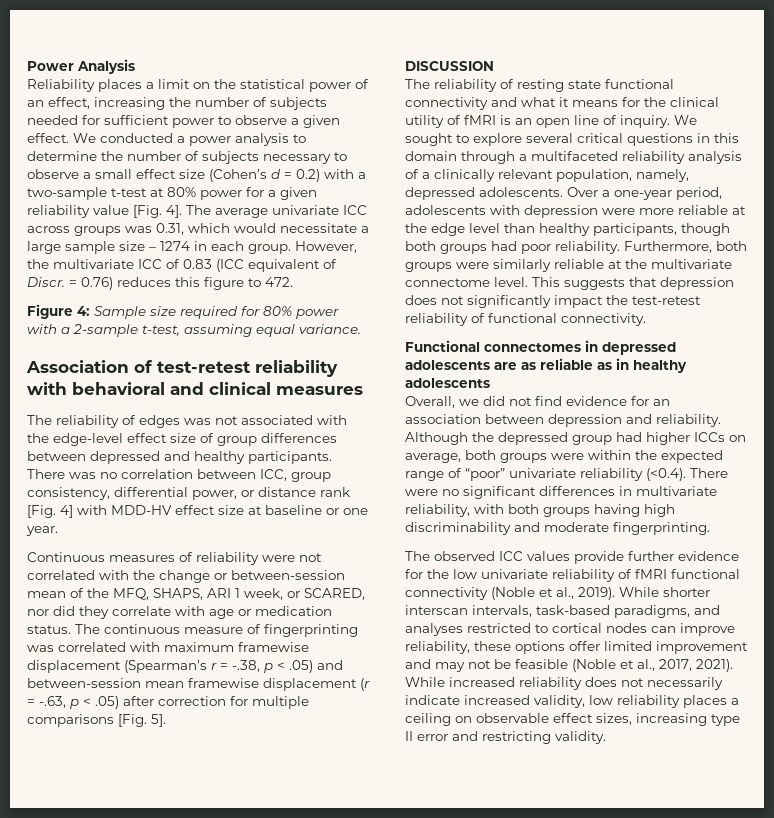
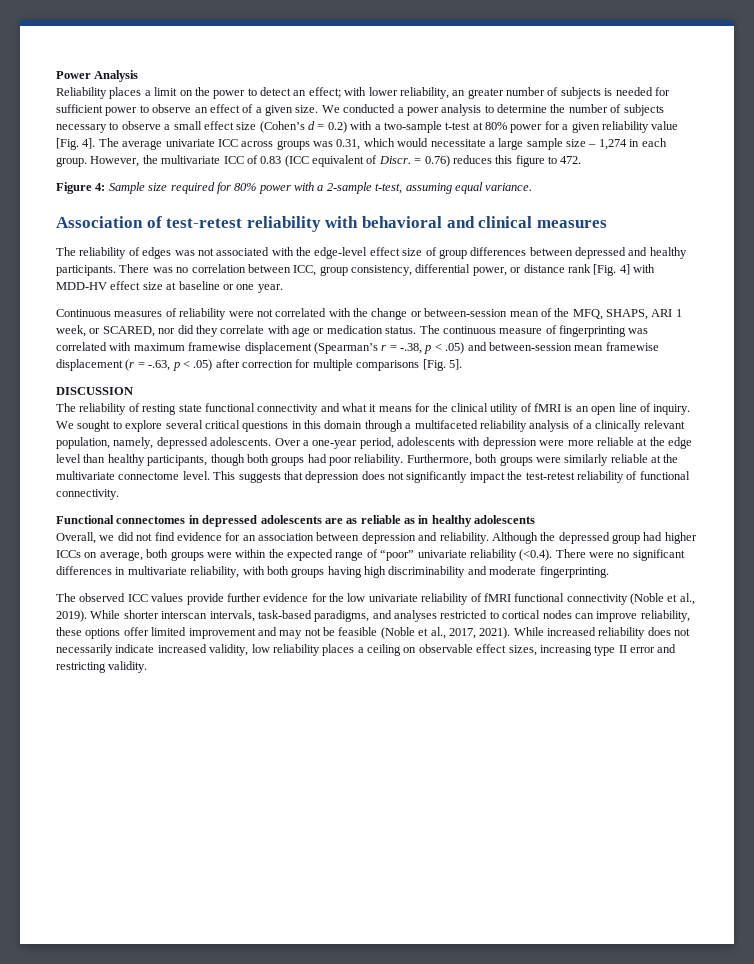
- Reliability places a limit on the statistical power of an effect, increasing the number of subjects needed for sufficient power to observe a given effect.
+ Reliability places a limit on the power to detect an effect; with lower reliability, an greater number of subjects is needed for sufficient power to observe an effect of a given size.
- The average univariate ICC across groups was 0.31, which would necessitate a large sample size – 1274 in each group.
+ The average univariate ICC across groups was 0.31, which would necessitate a large sample size – 1,274 in each group.

